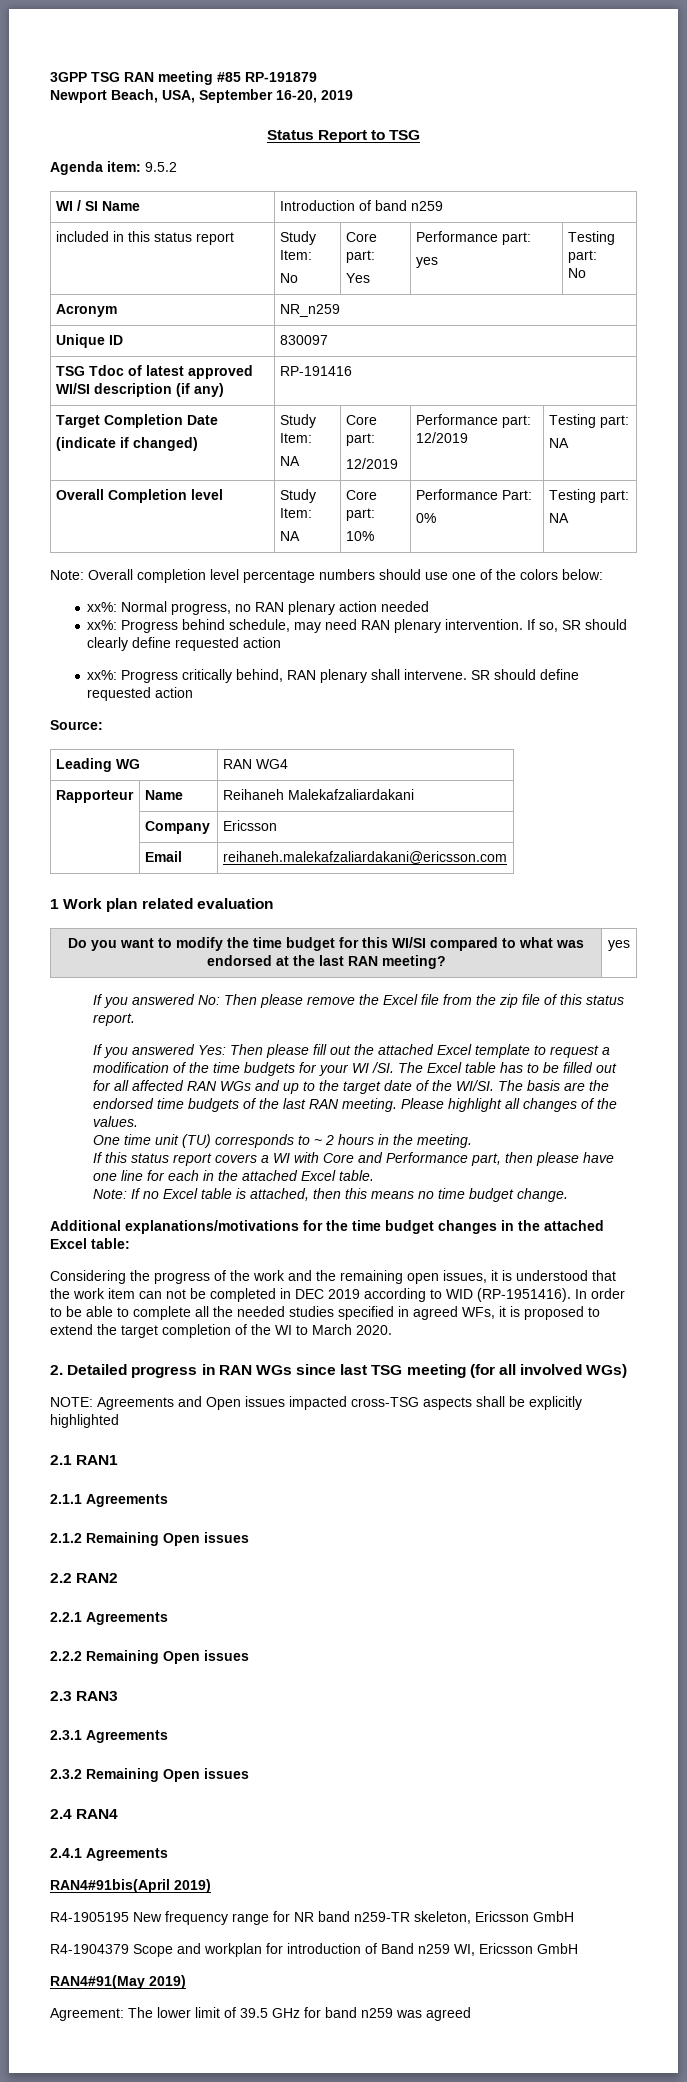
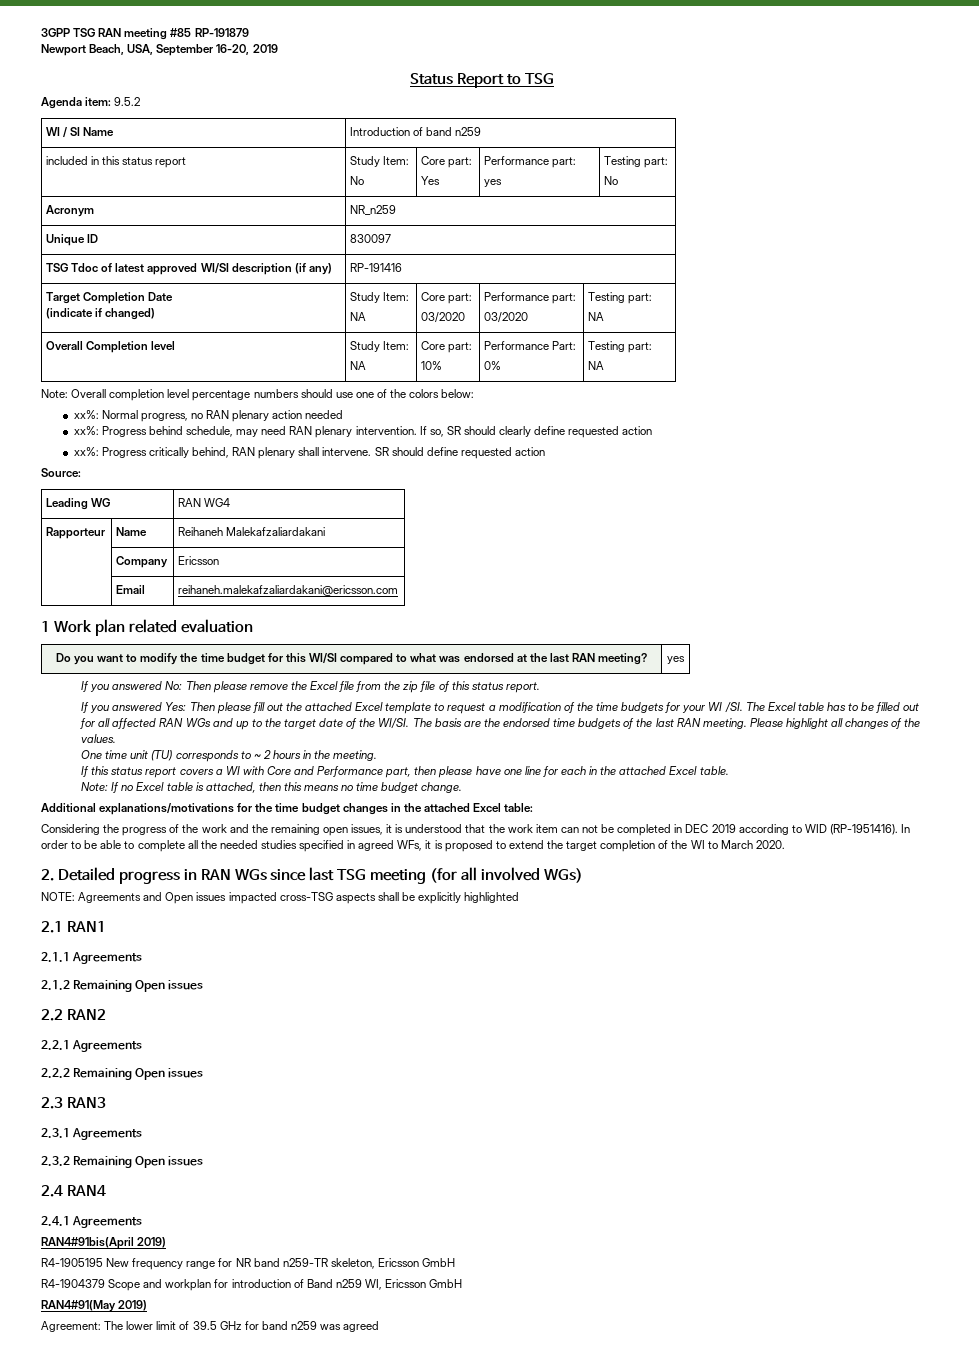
  Target Completion Date
  (indicate if changed) | Study Item:
  NA | Core part:
- 12/2019 | Performance part: 12/2019 | Testing part:
+ 03/2020 | Performance part:
+ 03/2020 | Testing part:

